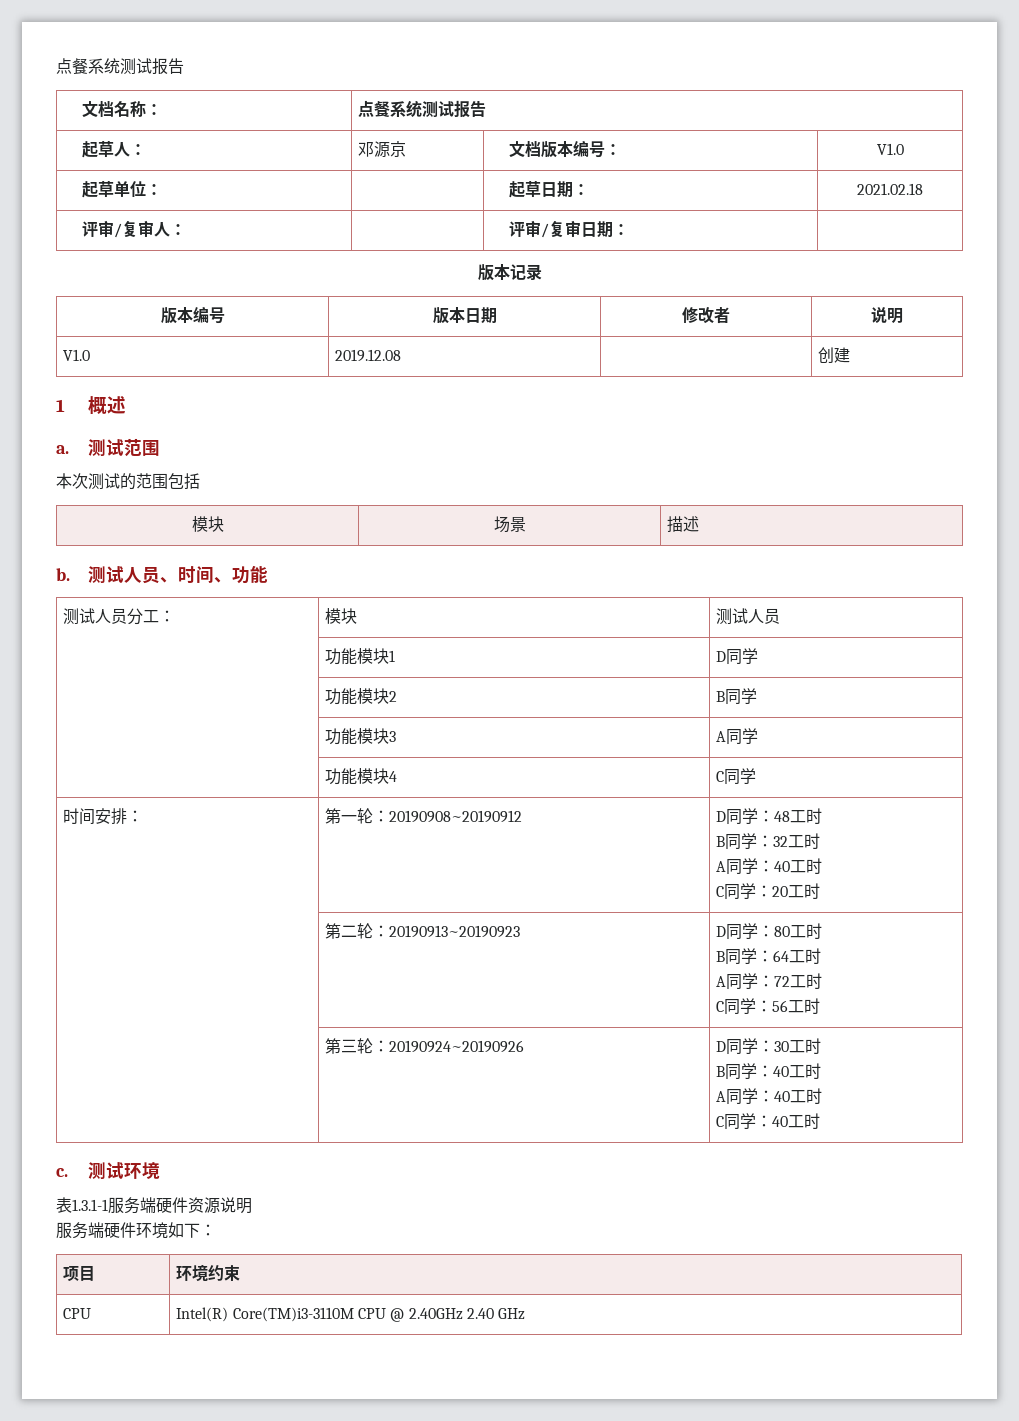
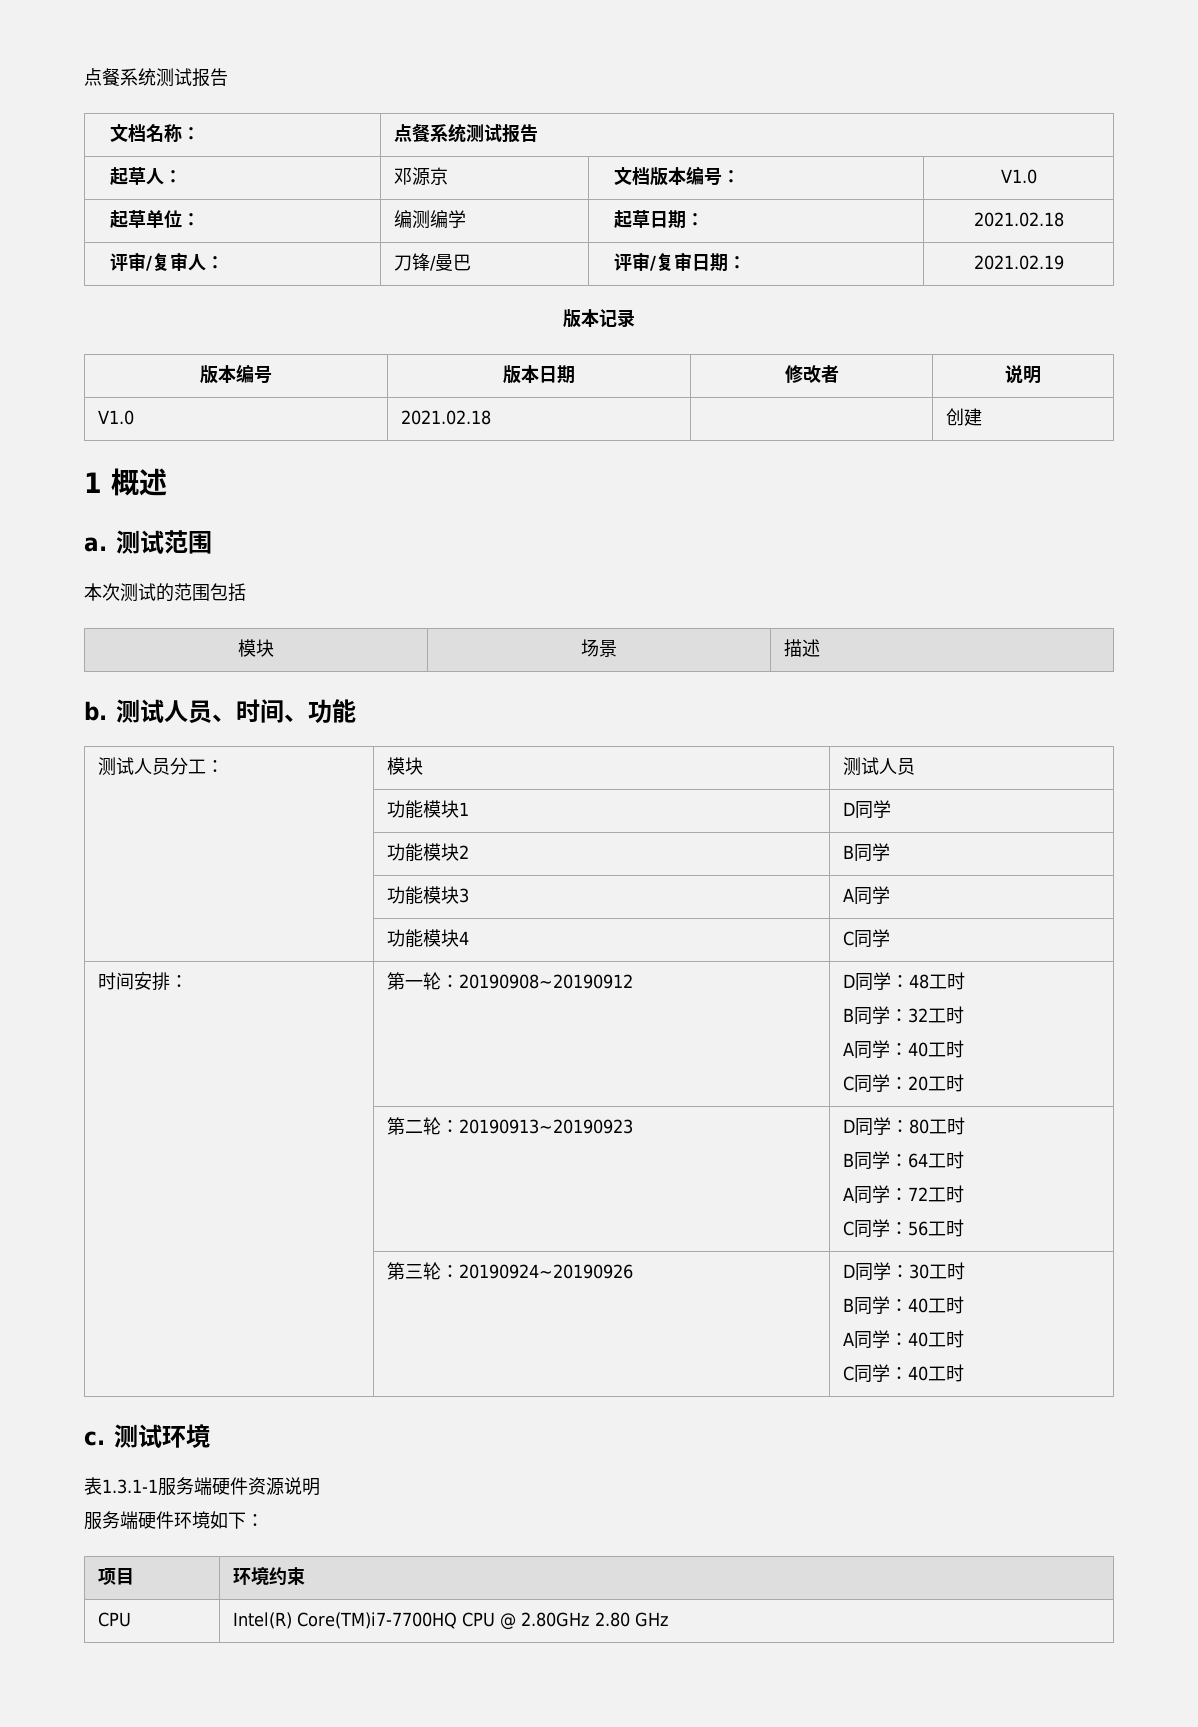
- 起草单位： | | 起草日期： | 2021.02.18
+ 起草单位： | 编测编学 | 起草日期： | 2021.02.18
- 评审/复审人： | | 评审/复审日期： |
+ 评审/复审人： | 刀锋/曼巴 | 评审/复审日期： | 2021.02.19
- V1.0 | 2019.12.08 | | 创建
+ V1.0 | 2021.02.18 | | 创建
- CPU | Intel(R) Core(TM)i3-3110M CPU @ 2.40GHz 2.40 GHz
+ CPU | Intel(R) Core(TM)i7-7700HQ CPU @ 2.80GHz 2.80 GHz

